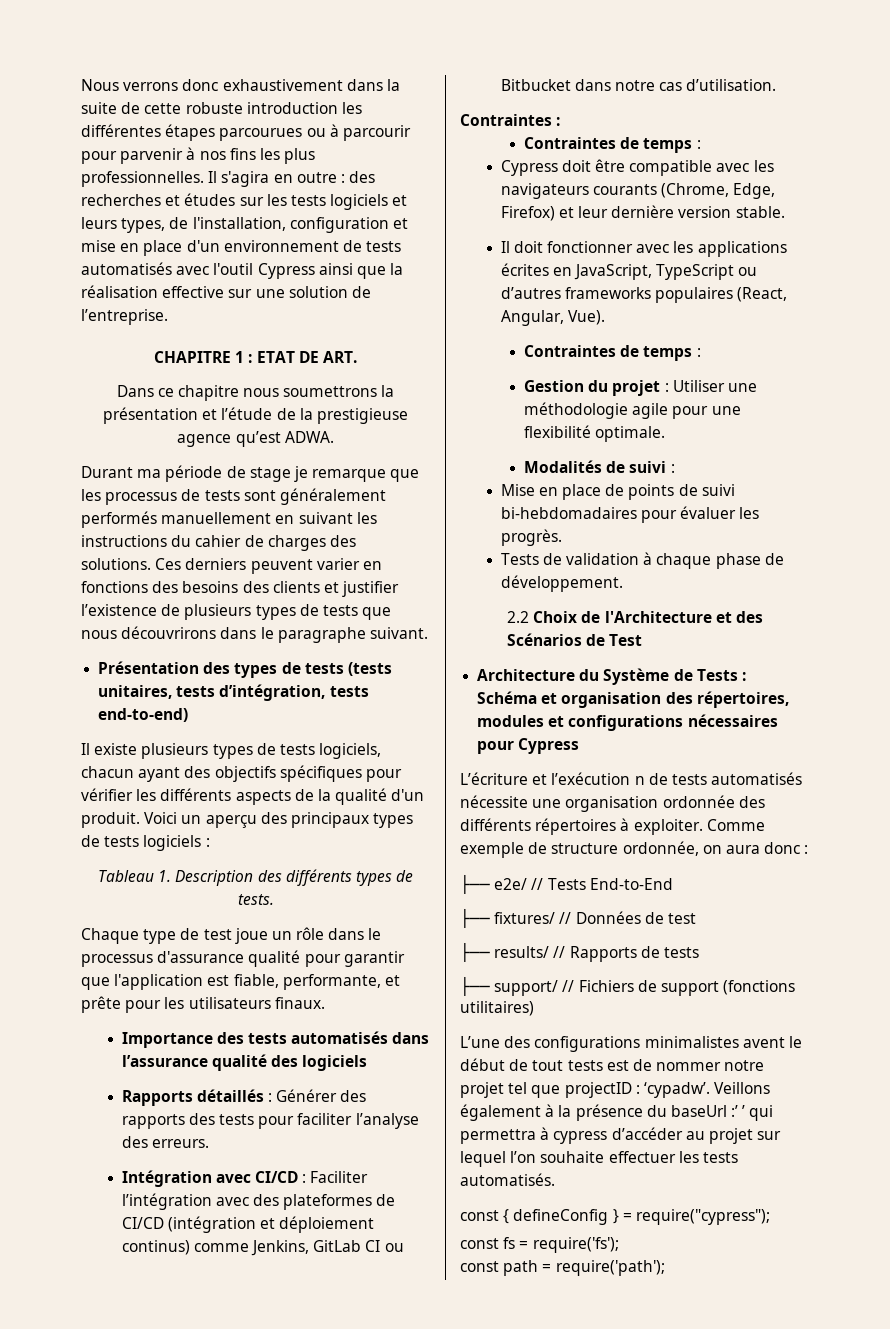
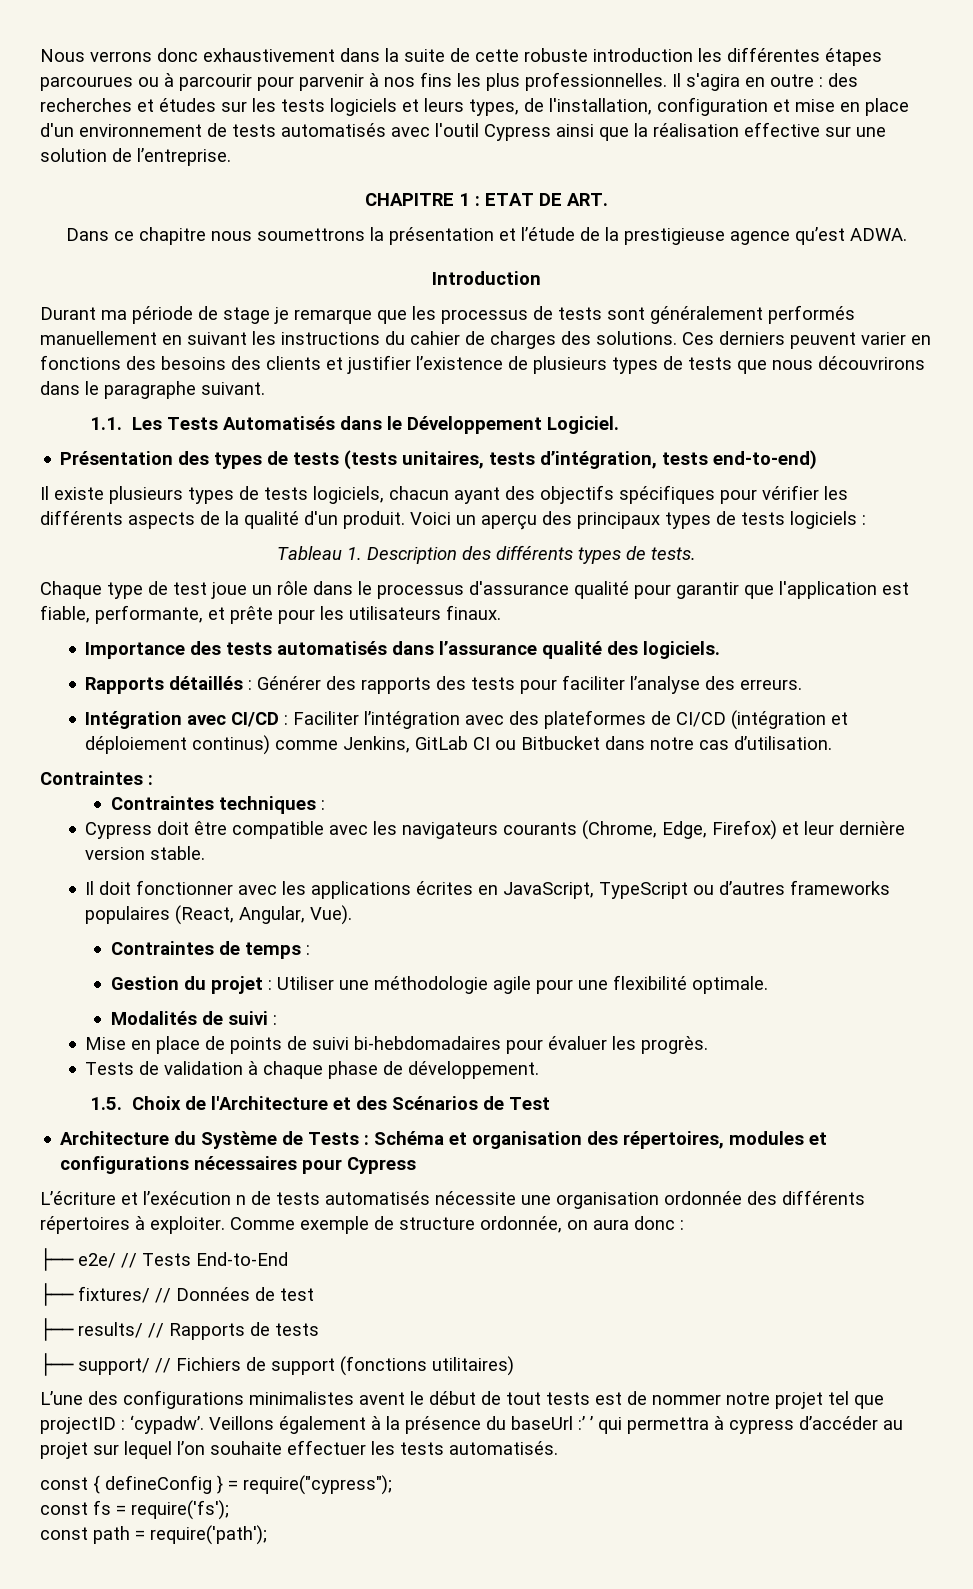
+ Introduction
+ 1.1. Les Tests Automatisés dans le Développement Logiciel.
- Importance des tests automatisés dans l’assurance qualité des logiciels
+ Importance des tests automatisés dans l’assurance qualité des logiciels.
  Contraintes :
- Contraintes de temps :
+ Contraintes techniques :
- 2.2 Choix de l'Architecture et des Scénarios de Test
+ 1.5. Choix de l'Architecture et des Scénarios de Test

